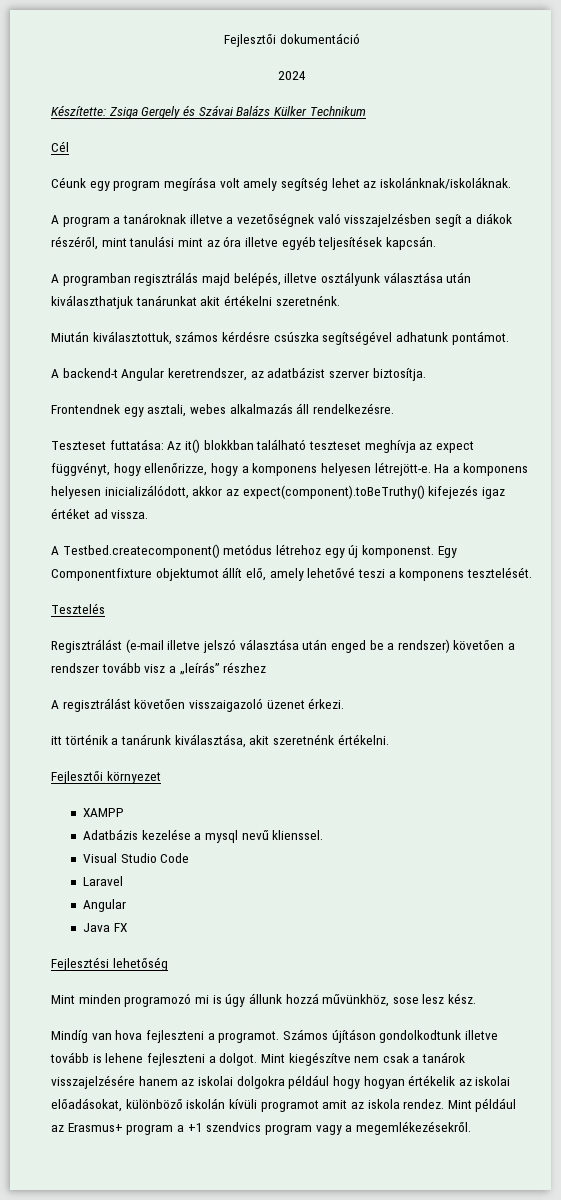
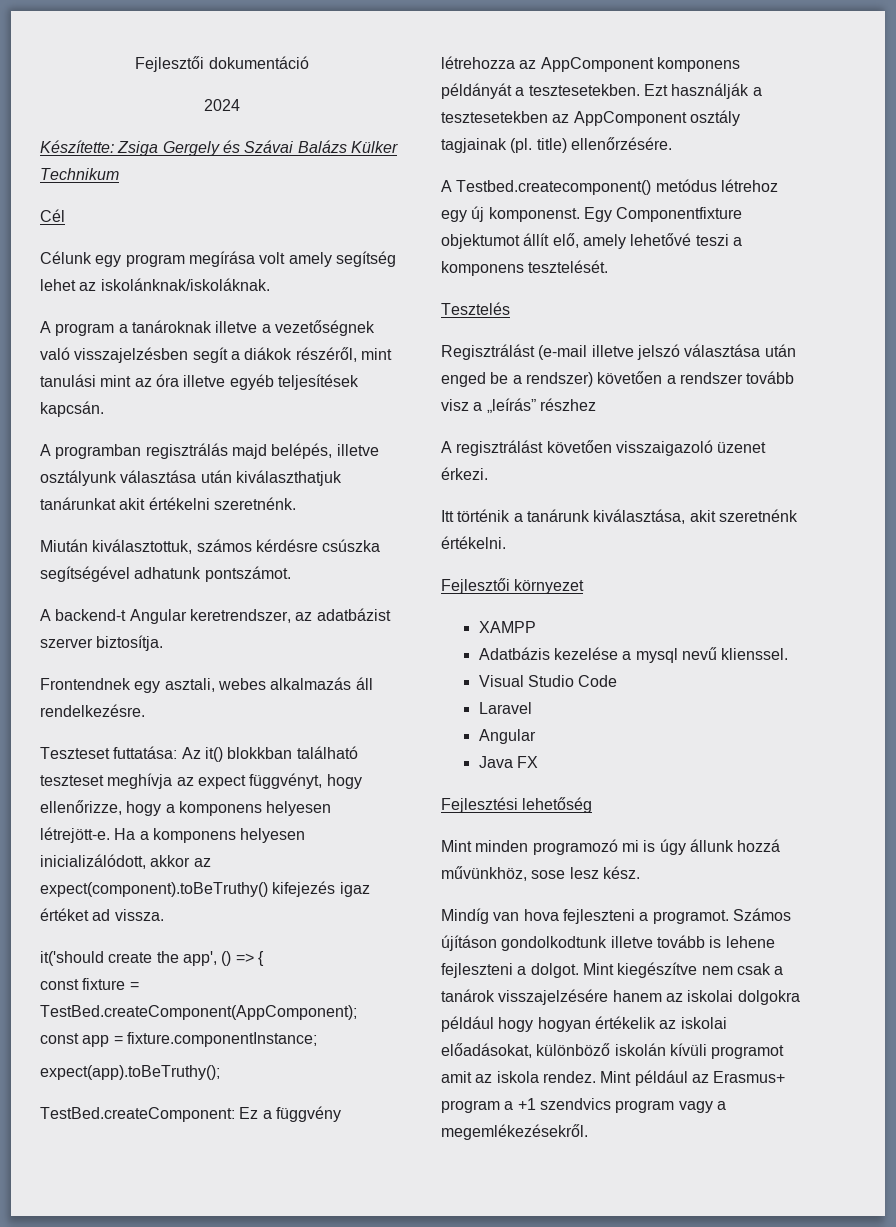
- Céunk egy program megírása volt amely segítség lehet az iskolánknak/iskoláknak.
+ Célunk egy program megírása volt amely segítség lehet az iskolánknak/iskoláknak.
- Miután kiválasztottuk, számos kérdésre csúszka segítségével adhatunk pontámot.
+ Miután kiválasztottuk, számos kérdésre csúszka segítségével adhatunk pontszámot.
+ it('should create the app', () => {
+ const fixture = TestBed.createComponent(AppComponent);
+ const app = fixture.componentInstance;
+ expect(app).toBeTruthy();
+ TestBed.createComponent: Ez a függvény létrehozza az AppComponent komponens példányát a tesztesetekben. Ezt használják a tesztesetekben az AppComponent osztály tagjainak (pl. title) ellenőrzésére.
- itt történik a tanárunk kiválasztása, akit szeretnénk értékelni.
+ Itt történik a tanárunk kiválasztása, akit szeretnénk értékelni.

